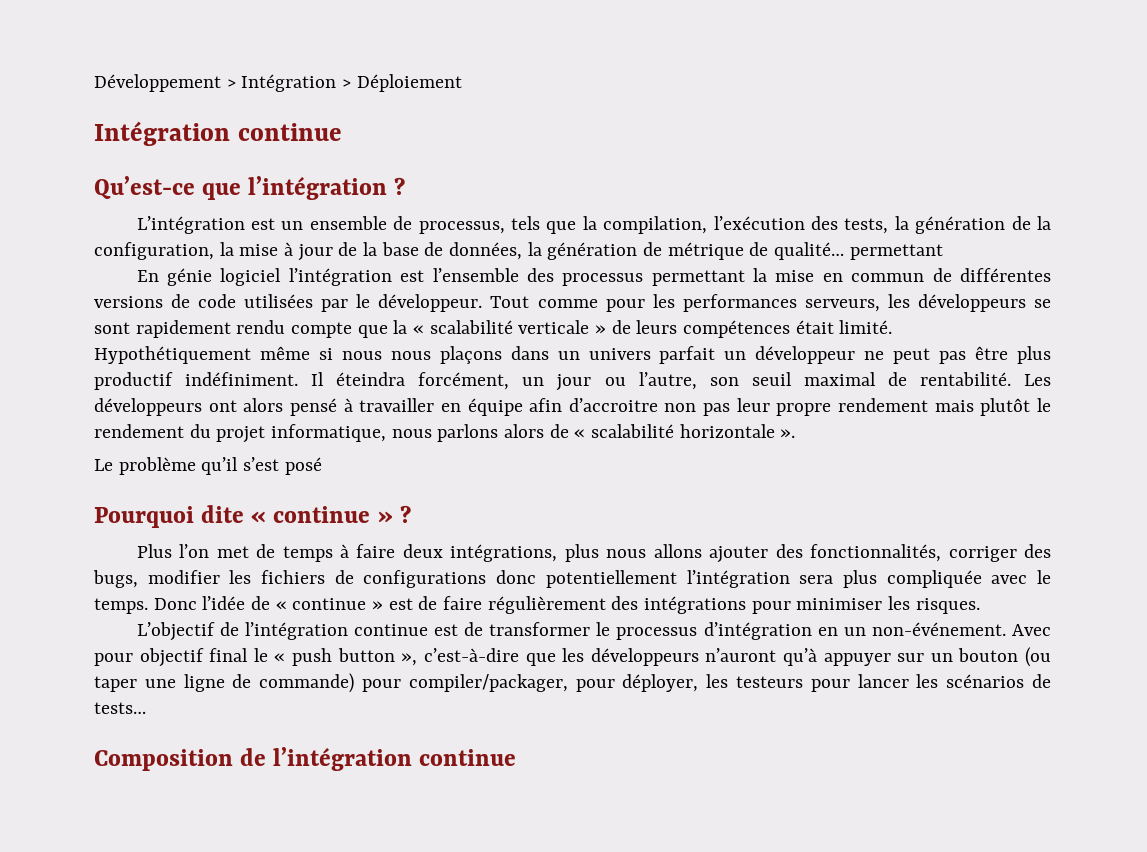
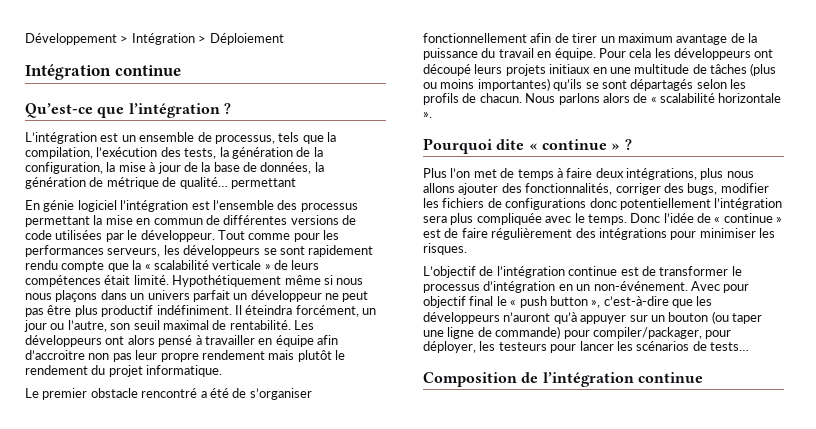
- Les développeurs ont alors pensé à travailler en équipe afin d’accroitre non pas leur propre rendement mais plutôt le rendement du projet informatique, nous parlons alors de « scalabilité horizontale ».
+ Les développeurs ont alors pensé à travailler en équipe afin d’accroitre non pas leur propre rendement mais plutôt le rendement du projet informatique.
+ Le premier obstacle rencontré a été de s’organiser fonctionnellement afin de tirer un maximum avantage de la puissance du travail en équipe. Pour cela les développeurs ont découpé leurs projets initiaux en une multitude de tâches (plus ou moins importantes) qu’ils se sont départagés selon les profils de chacun. Nous parlons alors de « scalabilité horizontale ».
- Le problème qu’il s’est posé

